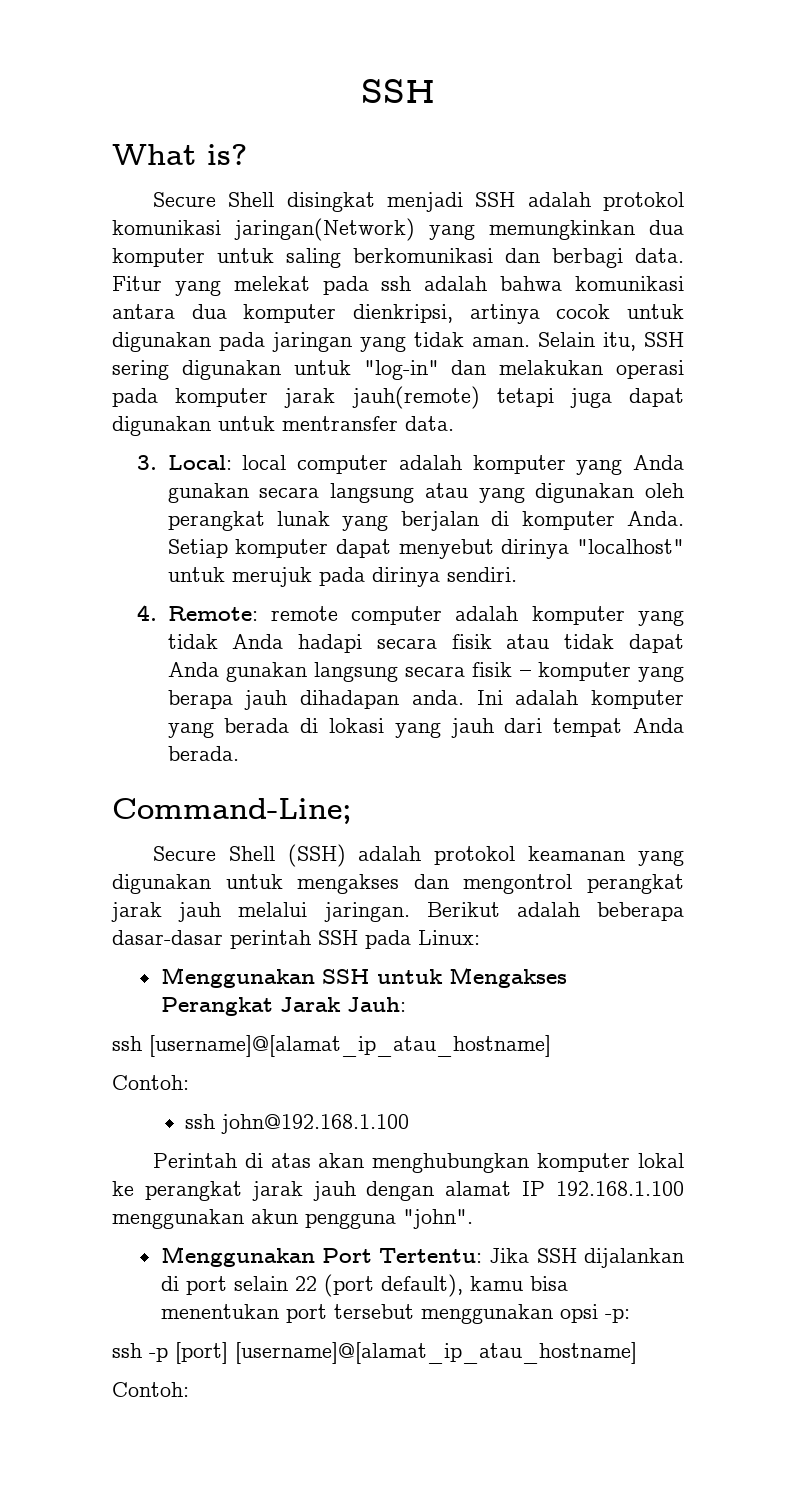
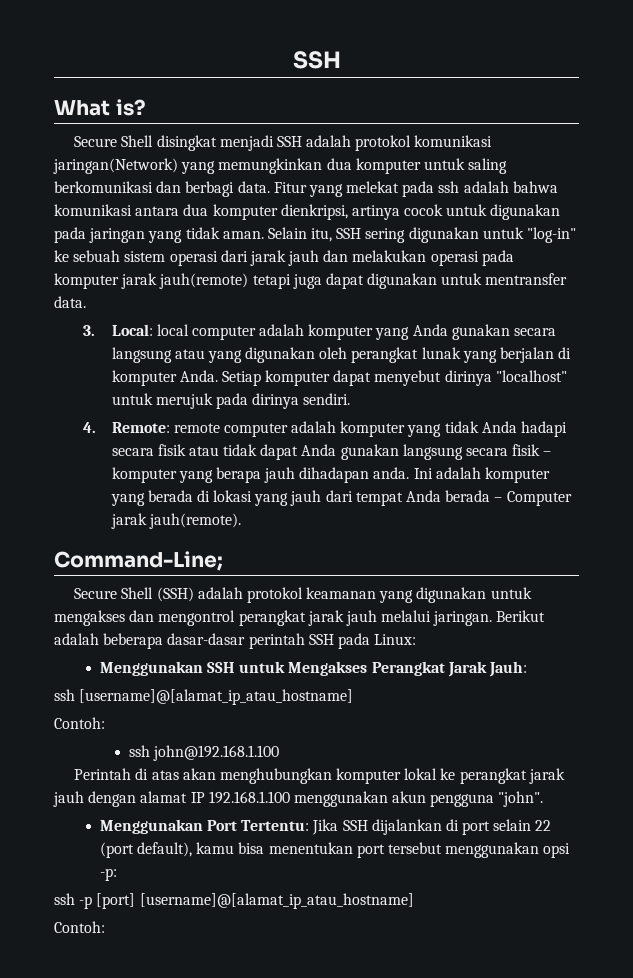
- Selain itu, SSH sering digunakan untuk "log-in" dan melakukan operasi pada komputer jarak jauh(remote) tetapi juga dapat digunakan untuk mentransfer data.
+ Selain itu, SSH sering digunakan untuk "log-in" ke sebuah sistem operasi dari jarak jauh dan melakukan operasi pada komputer jarak jauh(remote) tetapi juga dapat digunakan untuk mentransfer data.
- Ini adalah komputer yang berada di lokasi yang jauh dari tempat Anda berada.
+ Ini adalah komputer yang berada di lokasi yang jauh dari tempat Anda berada – Computer jarak jauh(remote).

